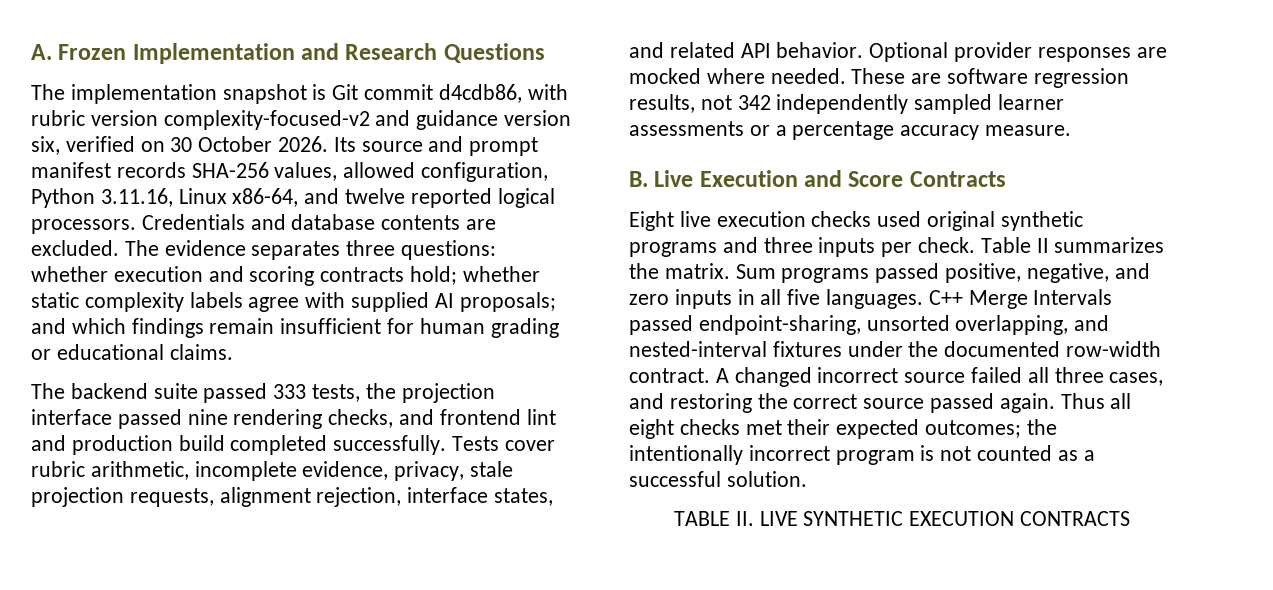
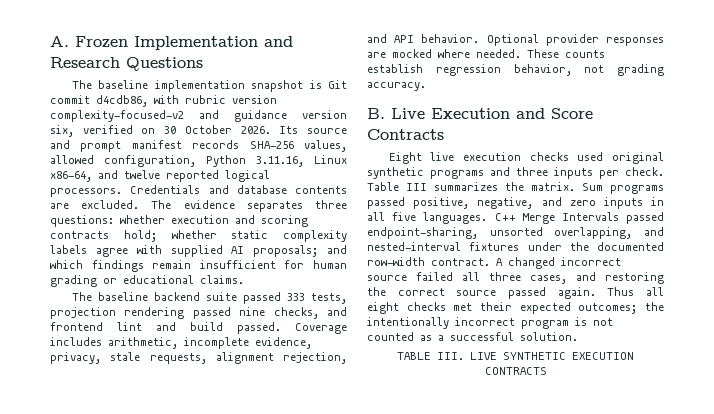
- The implementation snapshot is Git commit d4cdb86, with rubric version complexity-focused-v2 and guidance version six, verified on 30 October 2026.
+ The baseline implementation snapshot is Git commit d4cdb86, with rubric version complexity-focused-v2 and guidance version six, verified on 30 October 2026.
- The backend suite passed 333 tests, the projection interface passed nine rendering checks, and frontend lint and production build completed successfully. Tests cover rubric arithmetic, incomplete evidence, privacy, stale projection requests, alignment rejection, interface states, and related API behavior.
+ The baseline backend suite passed 333 tests, projection rendering passed nine checks, and frontend lint and build passed. Coverage includes arithmetic, incomplete evidence, privacy, stale requests, alignment rejection, and API behavior.
- These are software regression results, not 342 independently sampled learner assessments or a percentage accuracy measure.
+ These counts establish regression behavior, not grading accuracy.
- Table II summarizes the matrix.
+ Table III summarizes the matrix.
- TABLE II. LIVE SYNTHETIC EXECUTION CONTRACTS
+ TABLE III. LIVE SYNTHETIC EXECUTION CONTRACTS

